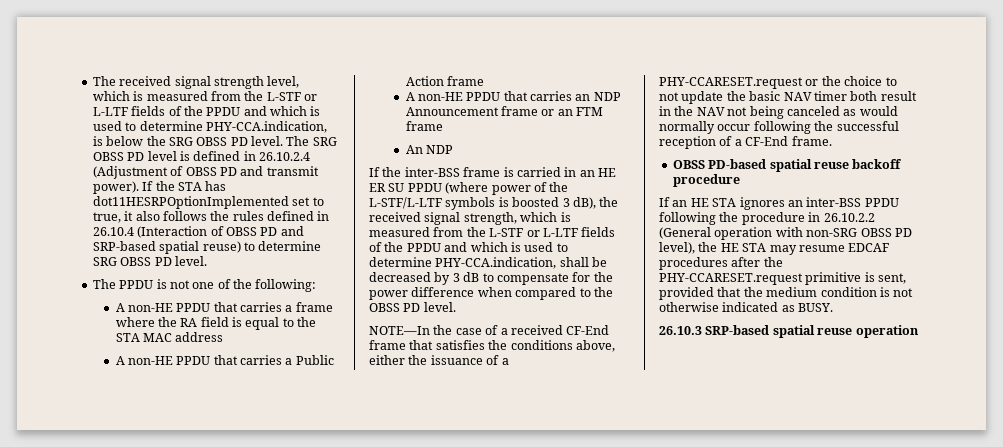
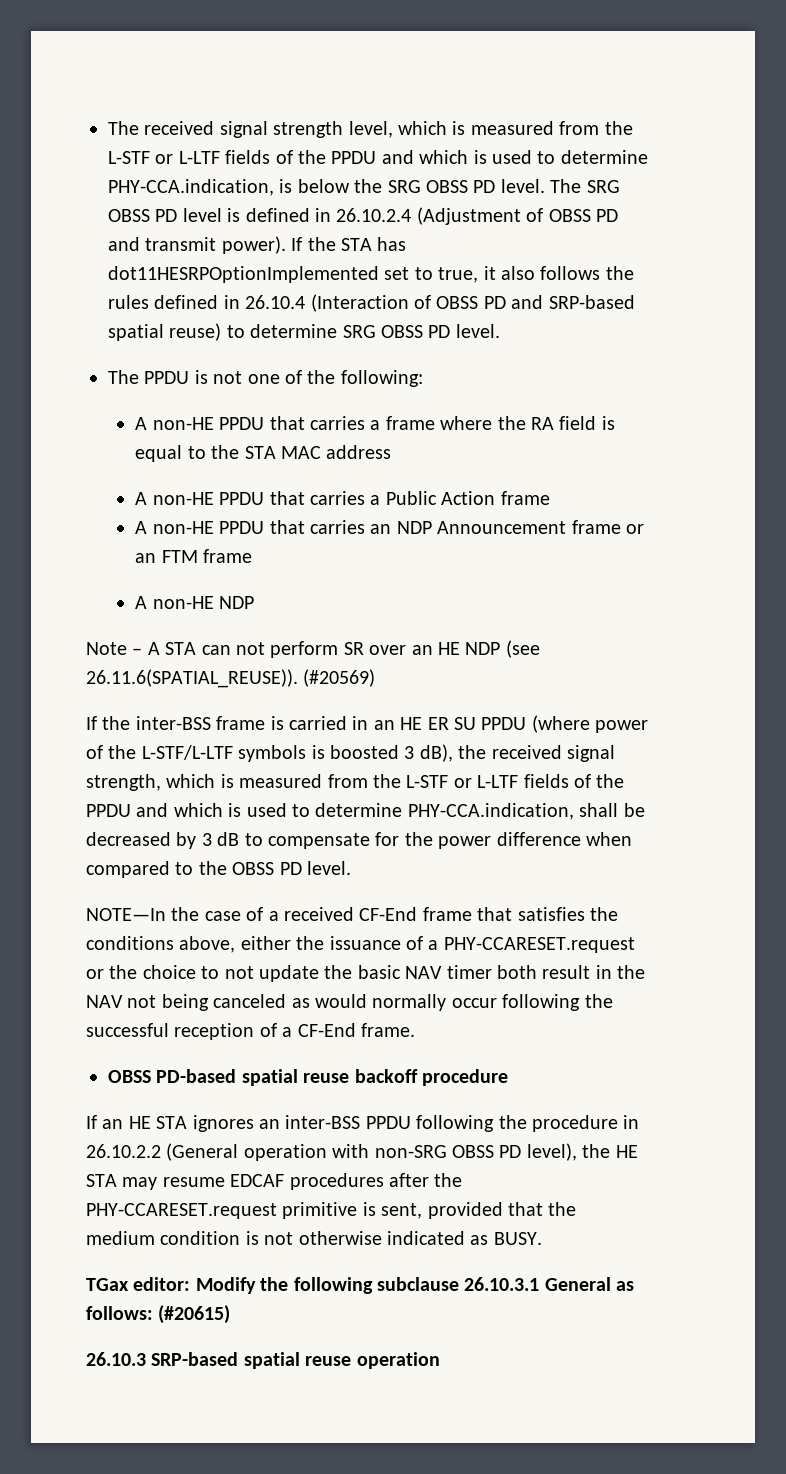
- An NDP
+ A non-HE NDP
+ Note – A STA can not perform SR over an HE NDP (see 26.11.6(SPATIAL_REUSE)). (#20569)
+ TGax editor: Modify the following subclause 26.10.3.1 General as follows: (#20615)

